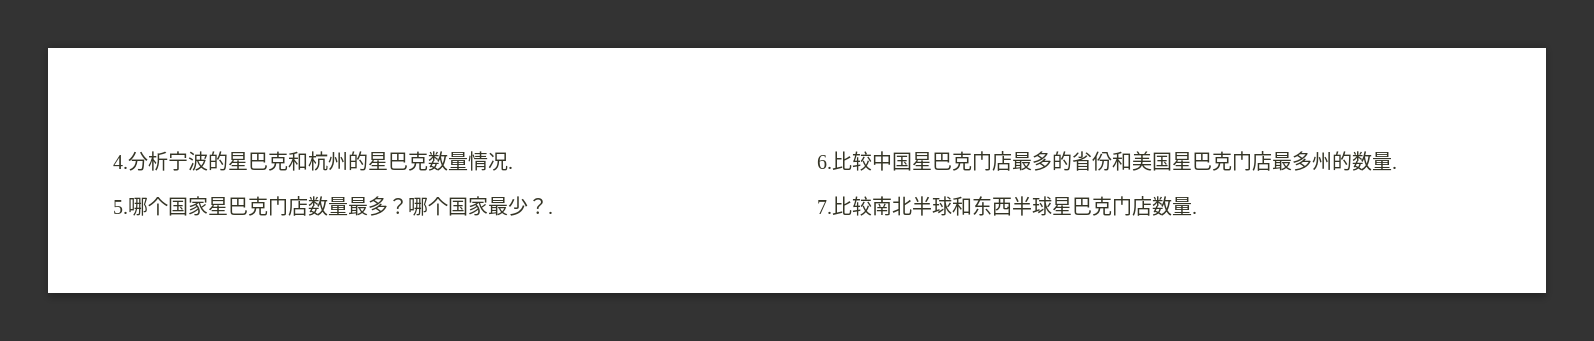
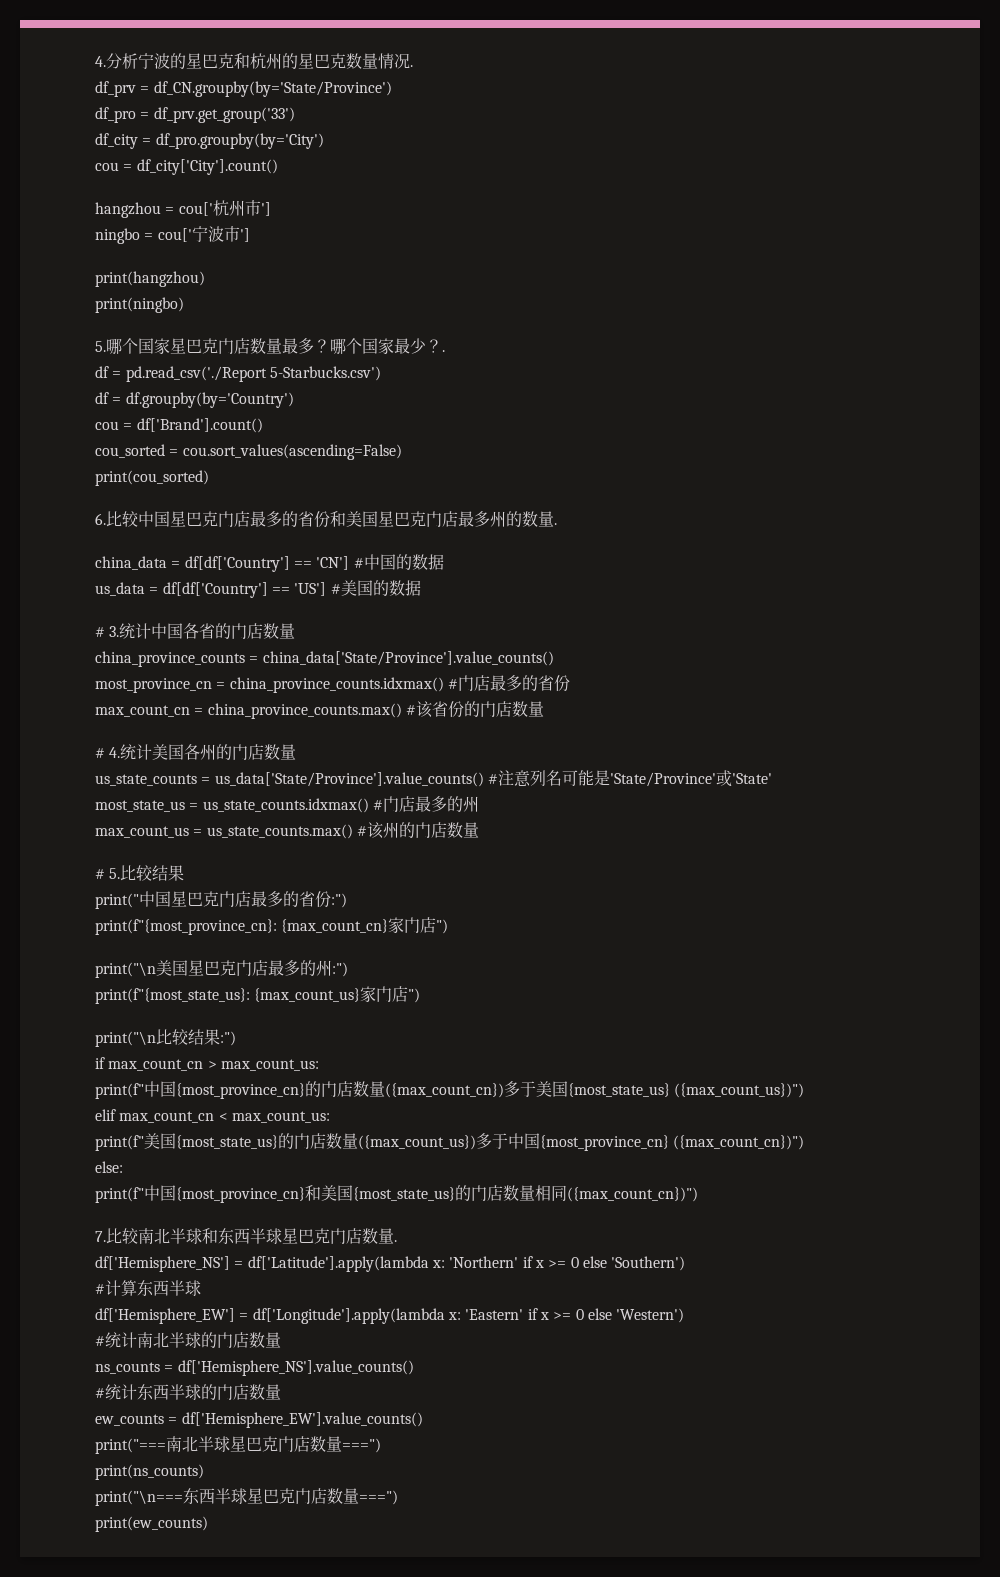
+ df_prv = df_CN.groupby(by='State/Province')
+ df_pro = df_prv.get_group('33')
+ df_city = df_pro.groupby(by='City')
+ cou = df_city['City'].count()
+ hangzhou = cou['杭州市']
+ ningbo = cou['宁波市']
+ print(hangzhou)
+ print(ningbo)
+ df = pd.read_csv('./Report 5-Starbucks.csv')
+ df = df.groupby(by='Country')
+ cou = df['Brand'].count()
+ cou_sorted = cou.sort_values(ascending=False)
+ print(cou_sorted)
+ china_data = df[df['Country'] == 'CN'] #中国的数据
+ us_data = df[df['Country'] == 'US'] #美国的数据
+ # 3.统计中国各省的门店数量
+ china_province_counts = china_data['State/Province'].value_counts()
+ most_province_cn = china_province_counts.idxmax() #门店最多的省份
+ max_count_cn = china_province_counts.max() #该省份的门店数量
+ # 4.统计美国各州的门店数量
+ us_state_counts = us_data['State/Province'].value_counts() #注意列名可能是'State/Province'或'State'
+ most_state_us = us_state_counts.idxmax() #门店最多的州
+ max_count_us = us_state_counts.max() #该州的门店数量
+ # 5.比较结果
+ print("中国星巴克门店最多的省份:")
+ print(f"{most_province_cn}: {max_count_cn}家门店")
+ print("\n美国星巴克门店最多的州:")
+ print(f"{most_state_us}: {max_count_us}家门店")
+ print("\n比较结果:")
+ if max_count_cn > max_count_us:
+ print(f"中国{most_province_cn}的门店数量({max_count_cn})多于美国{most_state_us} ({max_count_us})")
+ elif max_count_cn < max_count_us:
+ print(f"美国{most_state_us}的门店数量({max_count_us})多于中国{most_province_cn} ({max_count_cn})")
+ else:
+ print(f"中国{most_province_cn}和美国{most_state_us}的门店数量相同({max_count_cn})")
+ df['Hemisphere_NS'] = df['Latitude'].apply(lambda x: 'Northern' if x >= 0 else 'Southern')
+ #计算东西半球
+ df['Hemisphere_EW'] = df['Longitude'].apply(lambda x: 'Eastern' if x >= 0 else 'Western')
+ #统计南北半球的门店数量
+ ns_counts = df['Hemisphere_NS'].value_counts()
+ #统计东西半球的门店数量
+ ew_counts = df['Hemisphere_EW'].value_counts()
+ print("===南北半球星巴克门店数量===")
+ print(ns_counts)
+ print("\n===东西半球星巴克门店数量===")
+ print(ew_counts)

